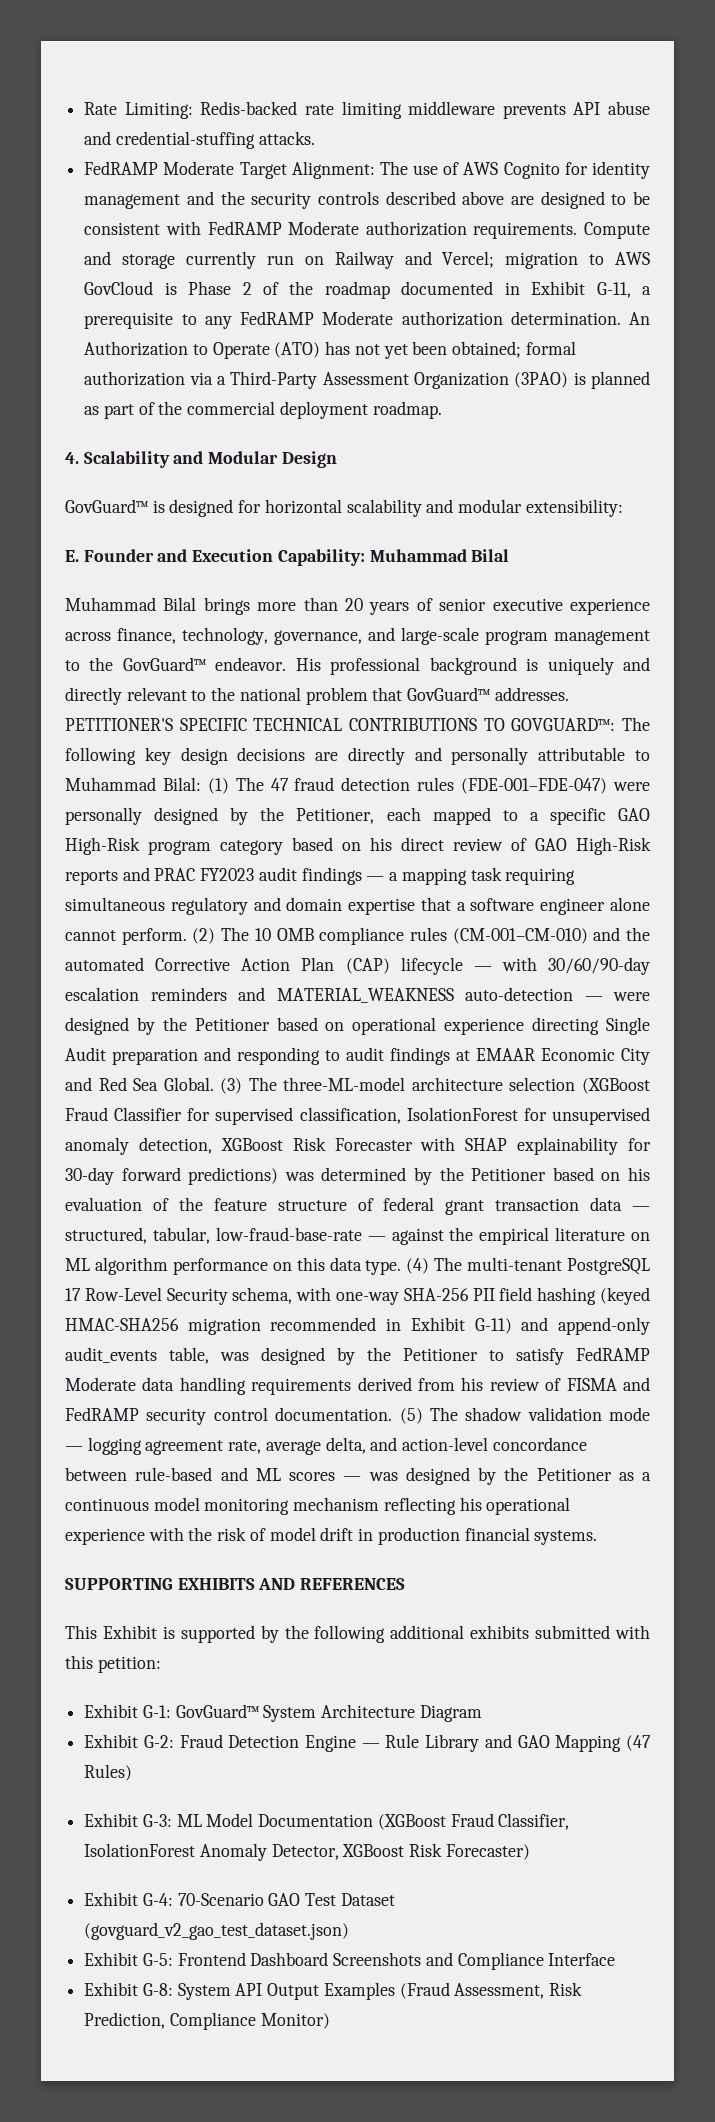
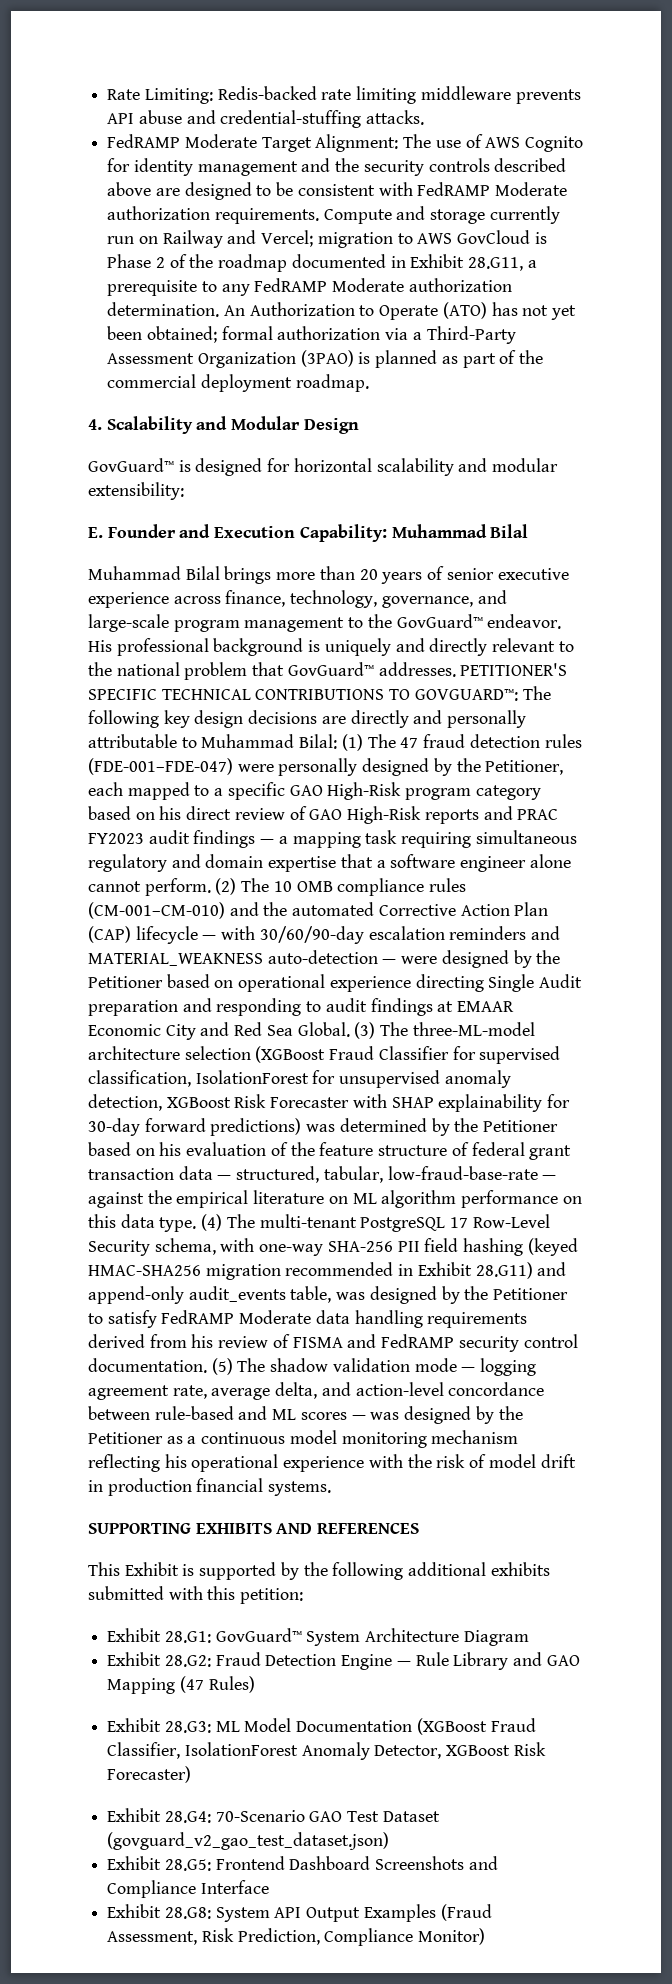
- Compute and storage currently run on Railway and Vercel; migration to AWS GovCloud is Phase 2 of the roadmap documented in Exhibit G-11, a prerequisite to any FedRAMP Moderate authorization determination.
+ Compute and storage currently run on Railway and Vercel; migration to AWS GovCloud is Phase 2 of the roadmap documented in Exhibit 28.G11, a prerequisite to any FedRAMP Moderate authorization determination.
- (4) The multi-tenant PostgreSQL 17 Row-Level Security schema, with one-way SHA-256 PII field hashing (keyed HMAC-SHA256 migration recommended in Exhibit G-11) and append-only audit_events table, was designed by the Petitioner to satisfy FedRAMP Moderate data handling requirements derived from his review of FISMA and FedRAMP security control documentation.
+ (4) The multi-tenant PostgreSQL 17 Row-Level Security schema, with one-way SHA-256 PII field hashing (keyed HMAC-SHA256 migration recommended in Exhibit 28.G11) and append-only audit_events table, was designed by the Petitioner to satisfy FedRAMP Moderate data handling requirements derived from his review of FISMA and FedRAMP security control documentation.
- Exhibit G-1: GovGuard™ System Architecture Diagram
+ Exhibit 28.G1: GovGuard™ System Architecture Diagram
- Exhibit G-2: Fraud Detection Engine — Rule Library and GAO Mapping (47 Rules)
+ Exhibit 28.G2: Fraud Detection Engine — Rule Library and GAO Mapping (47 Rules)
- Exhibit G-3: ML Model Documentation (XGBoost Fraud Classifier, IsolationForest Anomaly Detector, XGBoost Risk Forecaster)
+ Exhibit 28.G3: ML Model Documentation (XGBoost Fraud Classifier, IsolationForest Anomaly Detector, XGBoost Risk Forecaster)
- Exhibit G-4: 70-Scenario GAO Test Dataset (govguard_v2_gao_test_dataset.json)
+ Exhibit 28.G4: 70-Scenario GAO Test Dataset (govguard_v2_gao_test_dataset.json)
- Exhibit G-5: Frontend Dashboard Screenshots and Compliance Interface
+ Exhibit 28.G5: Frontend Dashboard Screenshots and Compliance Interface
- Exhibit G-8: System API Output Examples (Fraud Assessment, Risk Prediction, Compliance Monitor)
+ Exhibit 28.G8: System API Output Examples (Fraud Assessment, Risk Prediction, Compliance Monitor)

